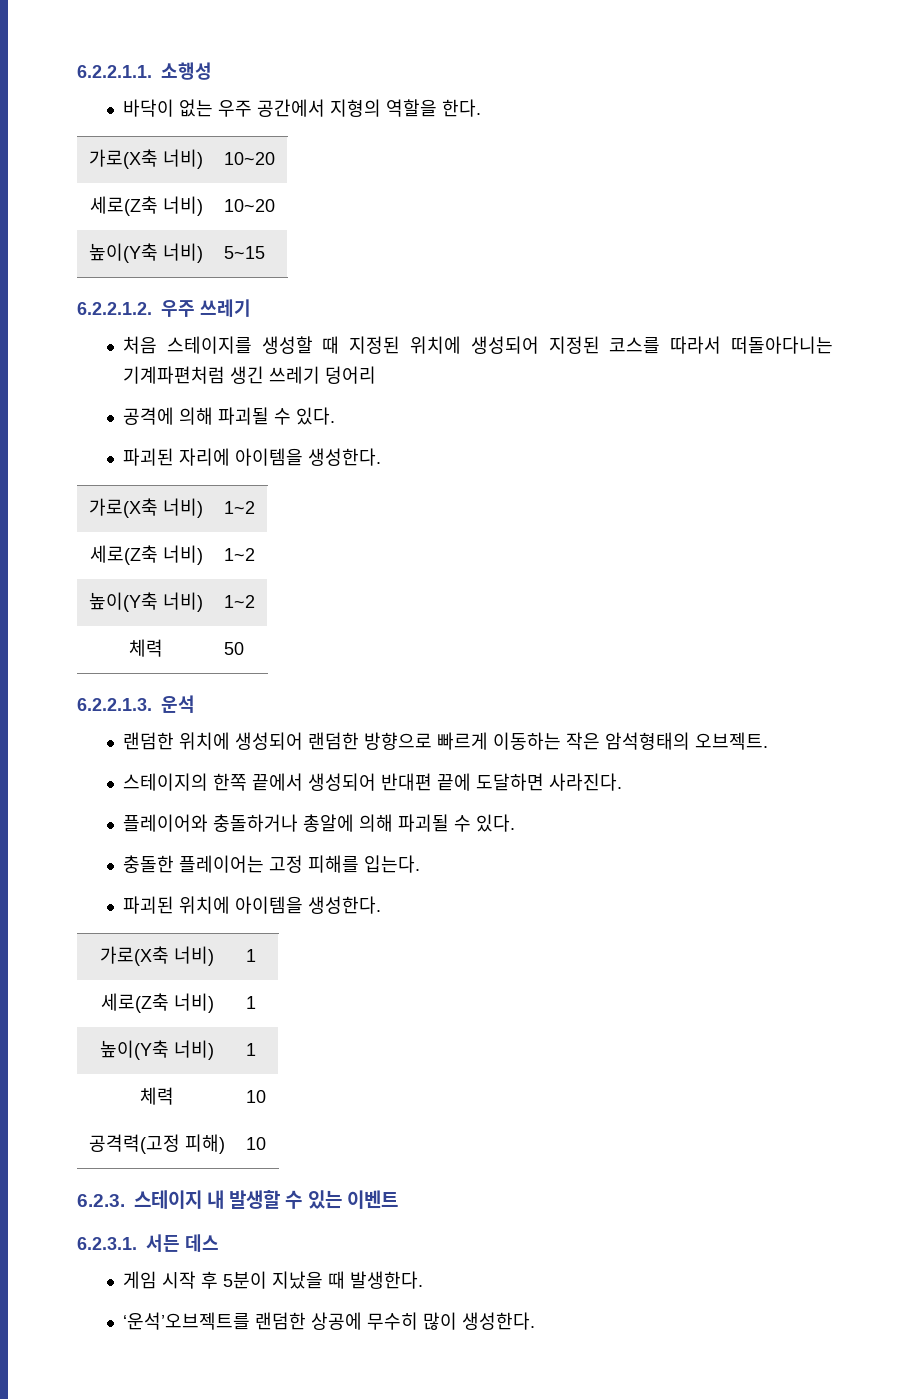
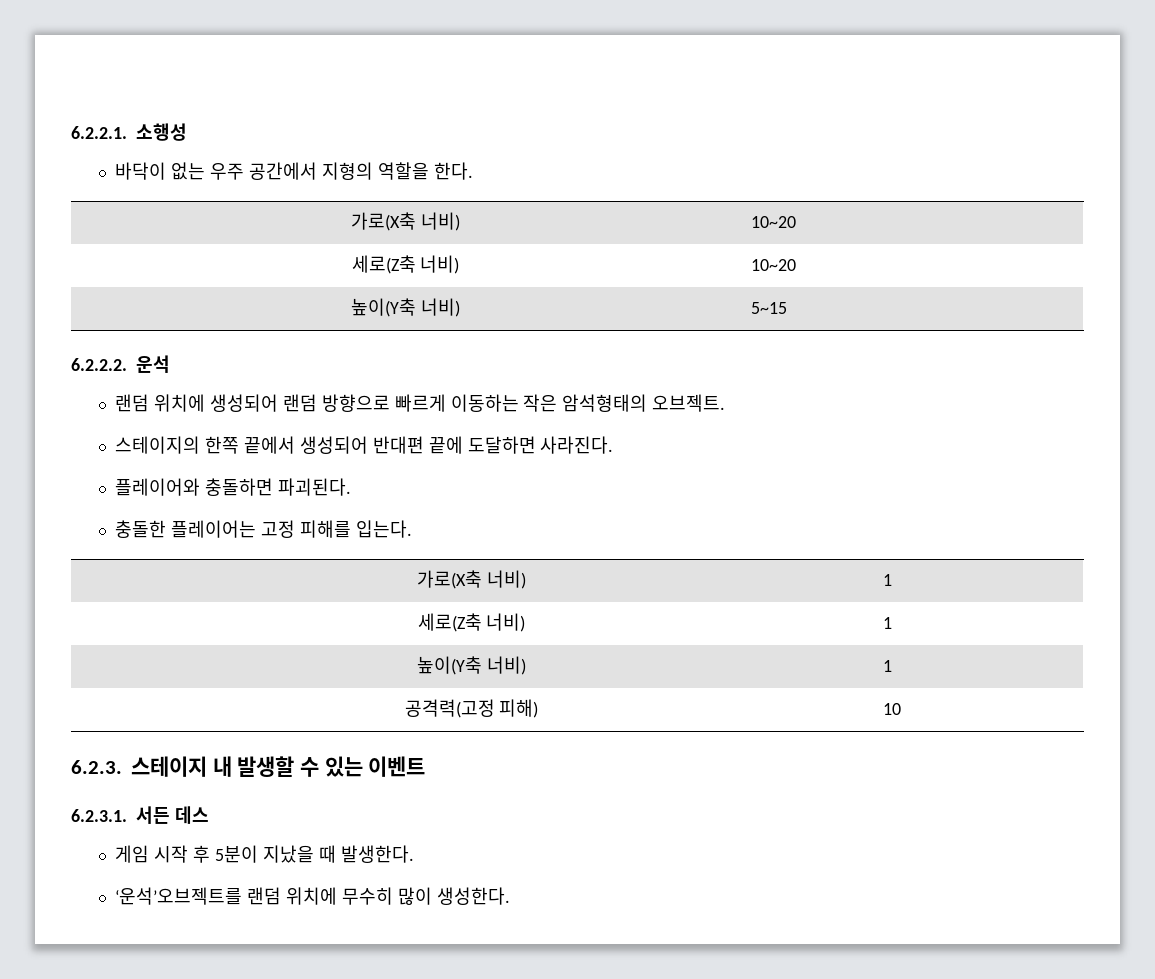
- 6.2.2.1.1. 소행성
+ 6.2.2.1. 소행성
- 6.2.2.1.2. 우주 쓰레기
- 처음 스테이지를 생성할 때 지정된 위치에 생성되어 지정된 코스를 따라서 떠돌아다니는 기계파편처럼 생긴 쓰레기 덩어리
- 공격에 의해 파괴될 수 있다.
- 파괴된 자리에 아이템을 생성한다.
- 가로(X축 너비) | 1~2
- 세로(Z축 너비) | 1~2
- 높이(Y축 너비) | 1~2
- 체력 | 50
- 6.2.2.1.3. 운석
- 랜덤한 위치에 생성되어 랜덤한 방향으로 빠르게 이동하는 작은 암석형태의 오브젝트.
+ 6.2.2.2. 운석
+ 랜덤 위치에 생성되어 랜덤 방향으로 빠르게 이동하는 작은 암석형태의 오브젝트.
- 플레이어와 충돌하거나 총알에 의해 파괴될 수 있다.
+ 플레이어와 충돌하면 파괴된다.
- 파괴된 위치에 아이템을 생성한다.
- 체력 | 10
- ‘운석’오브젝트를 랜덤한 상공에 무수히 많이 생성한다.
+ ‘운석’오브젝트를 랜덤 위치에 무수히 많이 생성한다.

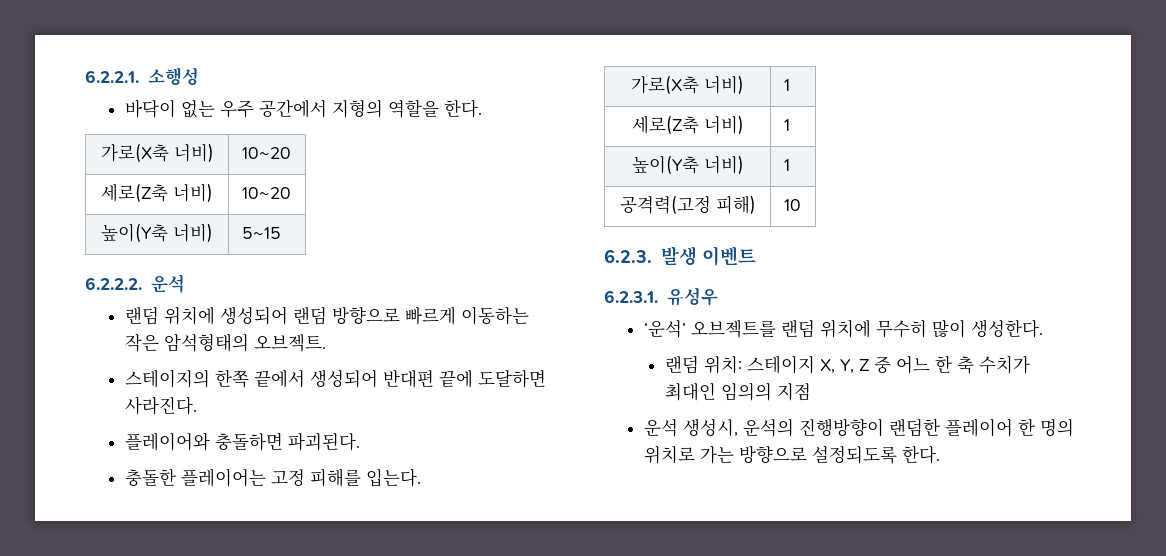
- 6.2.3. 스테이지 내 발생할 수 있는 이벤트
- 6.2.3.1. 서든 데스
- 게임 시작 후 5분이 지났을 때 발생한다.
- ‘운석’오브젝트를 랜덤 위치에 무수히 많이 생성한다.
+ 6.2.3. 발생 이벤트
+ 6.2.3.1. 유성우
+ ‘운석’ 오브젝트를 랜덤 위치에 무수히 많이 생성한다.
+ 랜덤 위치: 스테이지 X, Y, Z 중 어느 한 축 수치가 최대인 임의의 지점
+ 운석 생성시, 운석의 진행방향이 랜덤한 플레이어 한 명의 위치로 가는 방향으로 설정되도록 한다.

